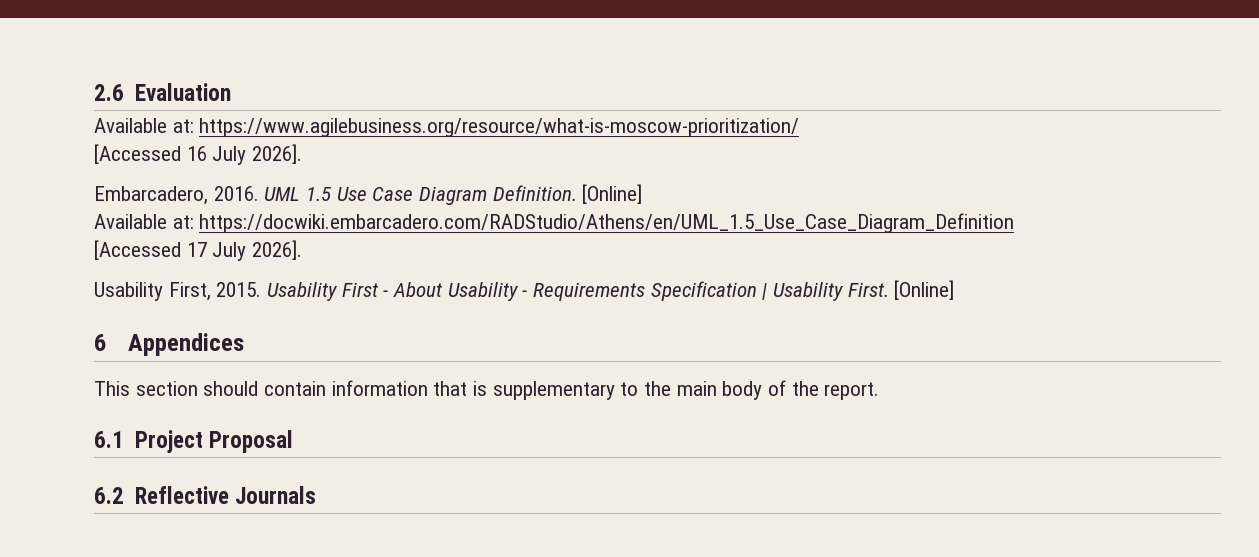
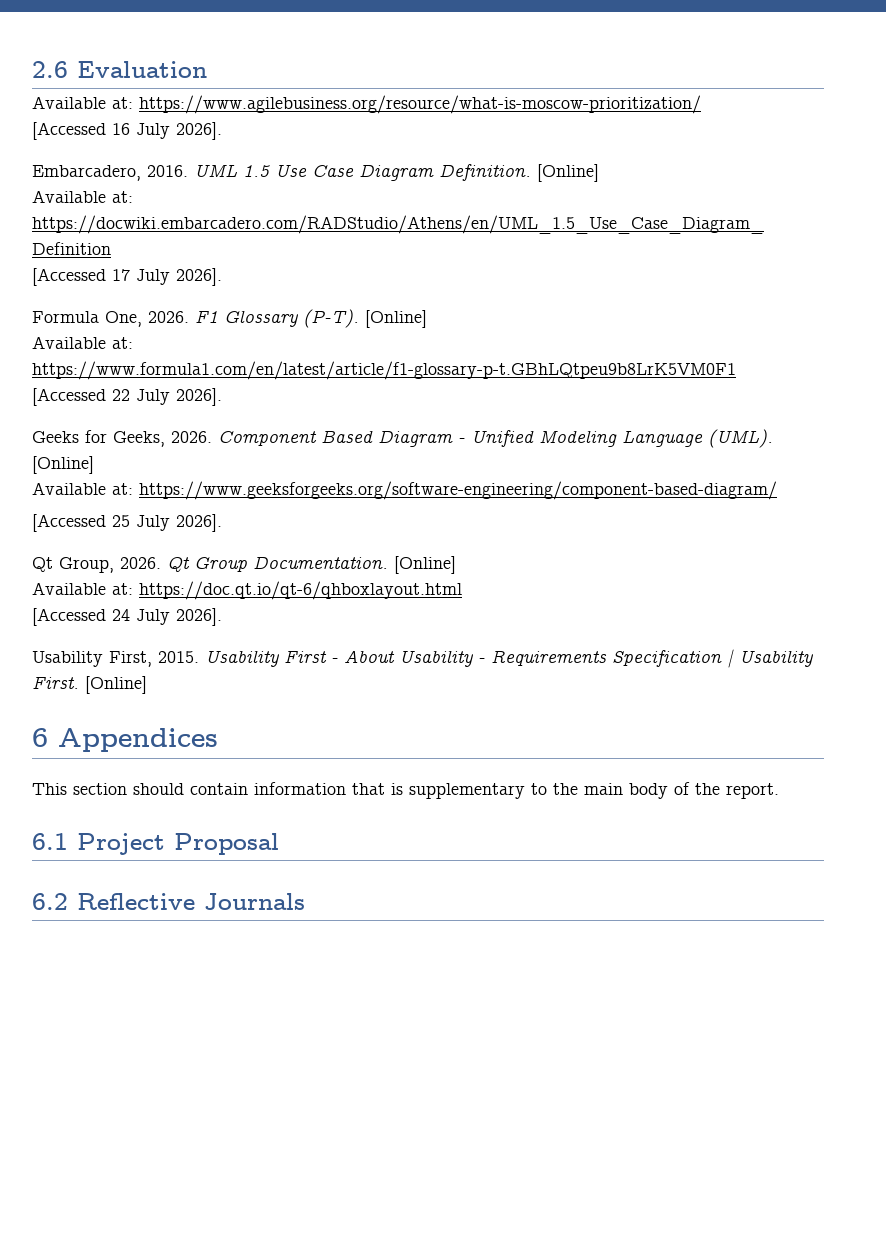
+ Formula One, 2026. F1 Glossary (P-T). [Online]
+ Available at: https://www.formula1.com/en/latest/article/f1-glossary-p-t.GBhLQtpeu9b8LrK5VM0F1
+ [Accessed 22 July 2026].
+ Geeks for Geeks, 2026. Component Based Diagram - Unified Modeling Language (UML). [Online]
+ Available at: https://www.geeksforgeeks.org/software-engineering/component-based-diagram/
+ [Accessed 25 July 2026].
+ Qt Group, 2026. Qt Group Documentation. [Online]
+ Available at: https://doc.qt.io/qt-6/qhboxlayout.html
+ [Accessed 24 July 2026].

